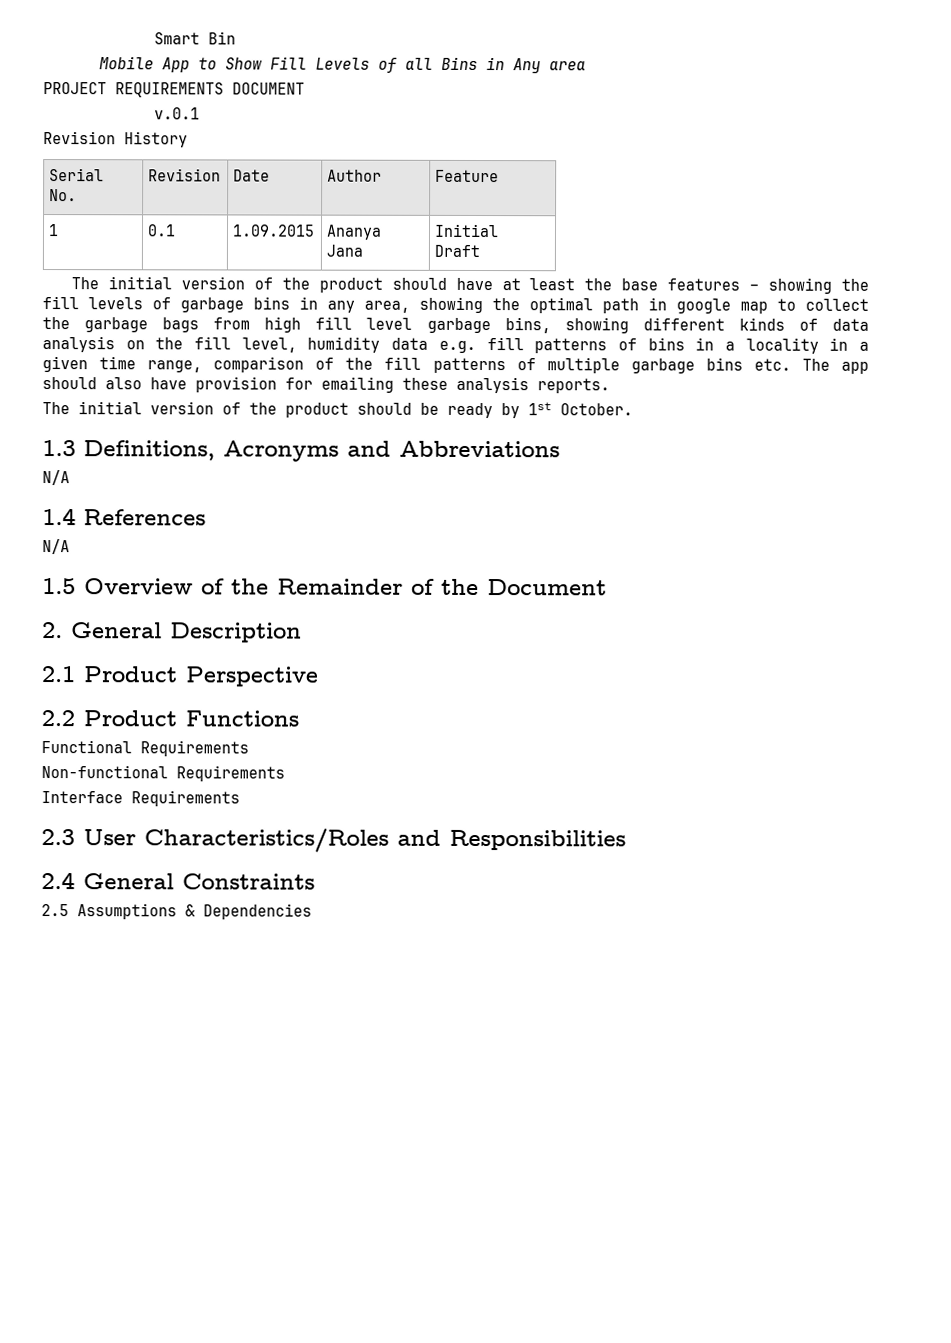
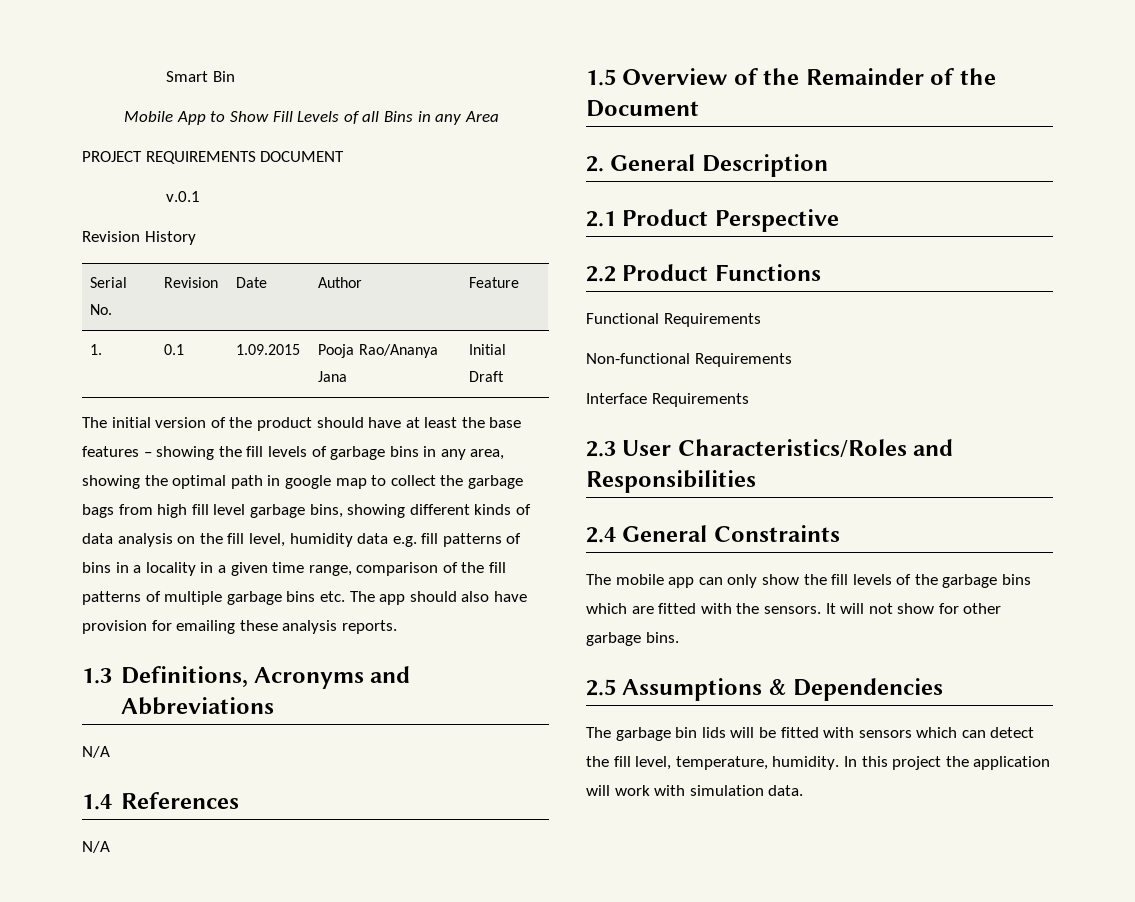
- Mobile App to Show Fill Levels of all Bins in Any area
+ Mobile App to Show Fill Levels of all Bins in any Area
- 1 | 0.1 | 1.09.2015 | Ananya Jana | Initial Draft
+ 1. | 0.1 | 1.09.2015 | Pooja Rao/Ananya Jana | Initial Draft
- The initial version of the product should be ready by 1st October.
+ The mobile app can only show the fill levels of the garbage bins which are fitted with the sensors. It will not show for other garbage bins.
  2.5 Assumptions & Dependencies
+ The garbage bin lids will be fitted with sensors which can detect the fill level, temperature, humidity. In this project the application will work with simulation data.

